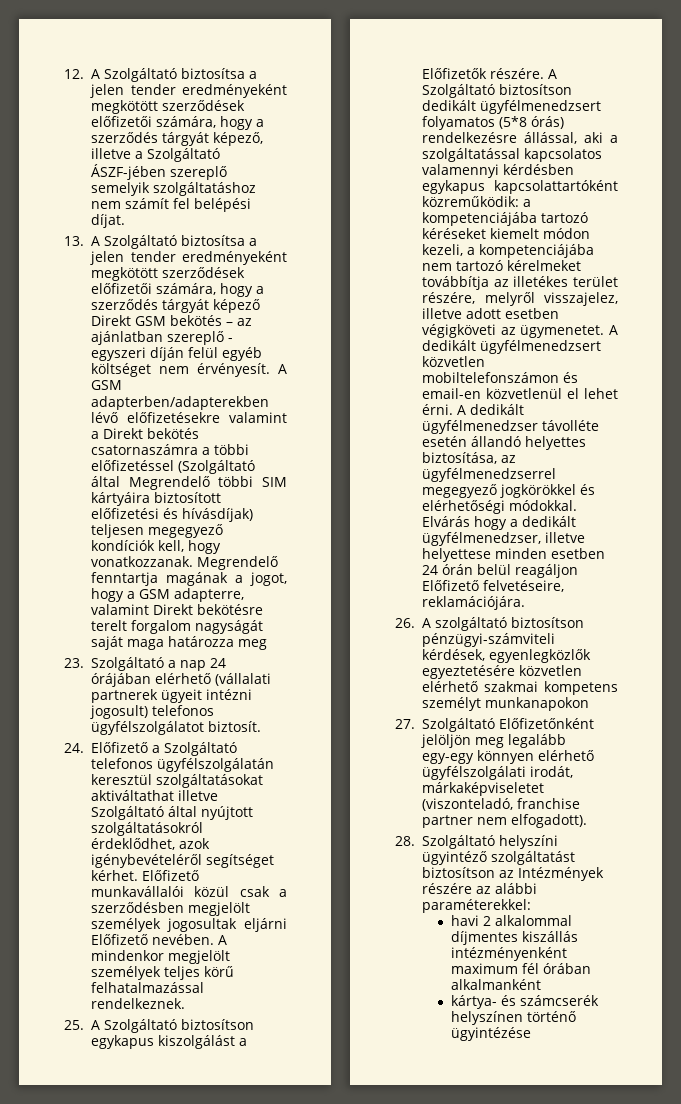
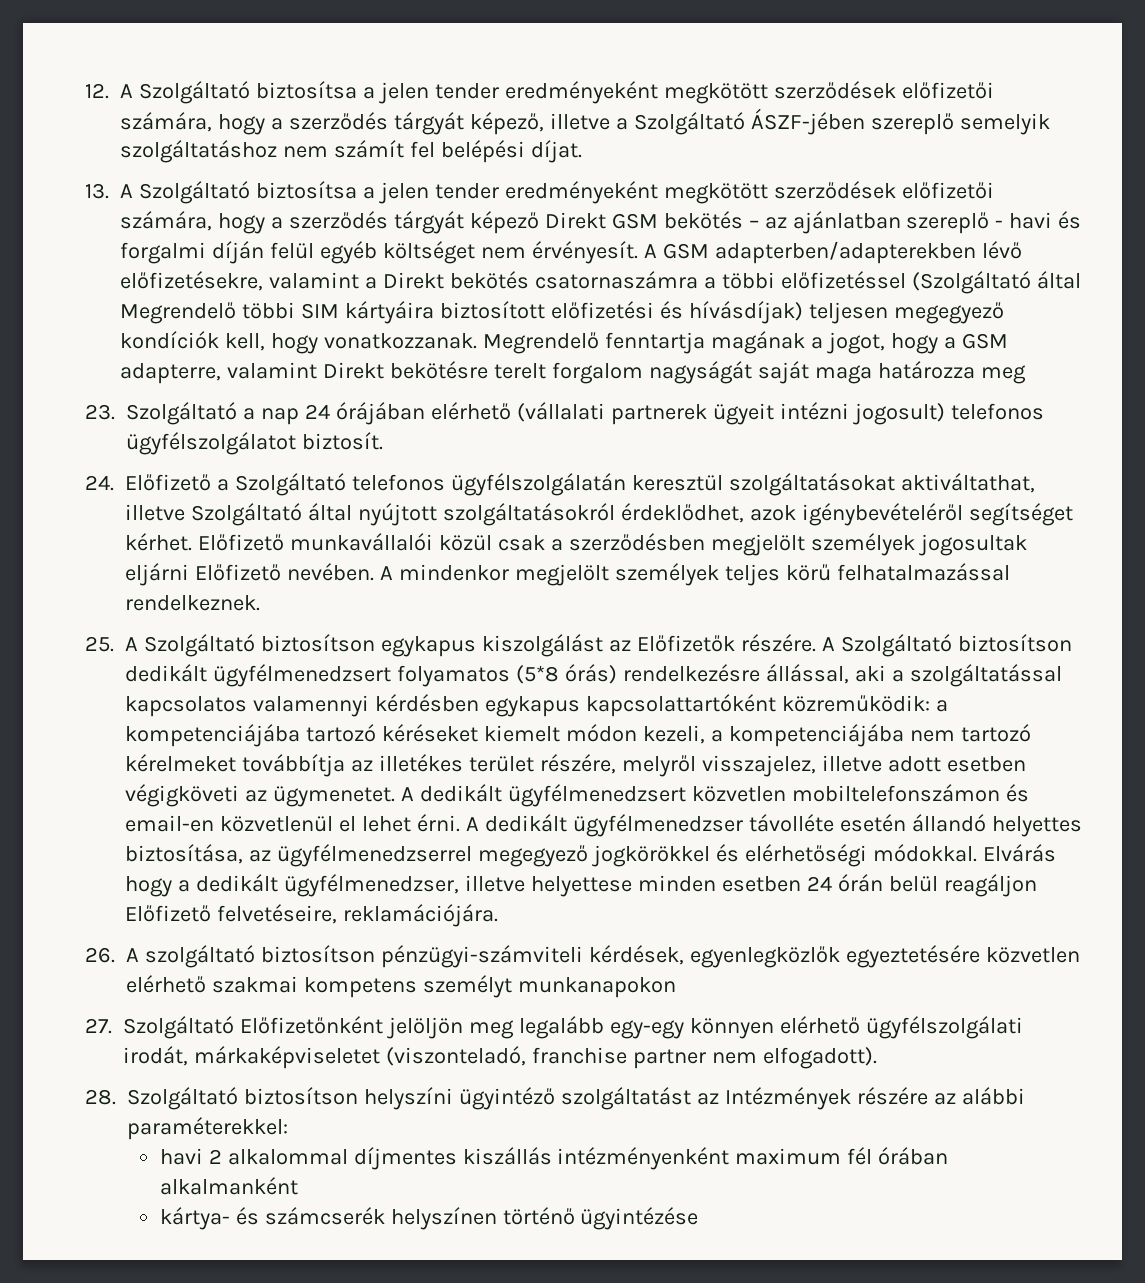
- 13. A Szolgáltató biztosítsa a jelen tender eredményeként megkötött szerződések előfizetői számára, hogy a szerződés tárgyát képező Direkt GSM bekötés – az ajánlatban szereplő - egyszeri díján felül egyéb költséget nem érvényesít.
+ 13. A Szolgáltató biztosítsa a jelen tender eredményeként megkötött szerződések előfizetői számára, hogy a szerződés tárgyát képező Direkt GSM bekötés – az ajánlatban szereplő - havi és forgalmi díján felül egyéb költséget nem érvényesít.
- A GSM adapterben/adapterekben lévő előfizetésekre valamint a Direkt bekötés csatornaszámra a többi előfizetéssel (Szolgáltató által Megrendelő többi SIM kártyáira biztosított előfizetési és hívásdíjak) teljesen megegyező kondíciók kell, hogy vonatkozzanak.
+ A GSM adapterben/adapterekben lévő előfizetésekre, valamint a Direkt bekötés csatornaszámra a többi előfizetéssel (Szolgáltató által Megrendelő többi SIM kártyáira biztosított előfizetési és hívásdíjak) teljesen megegyező kondíciók kell, hogy vonatkozzanak.
- 24. Előfizető a Szolgáltató telefonos ügyfélszolgálatán keresztül szolgáltatásokat aktiváltathat illetve Szolgáltató által nyújtott szolgáltatásokról érdeklődhet, azok igénybevételéről segítséget kérhet.
+ 24. Előfizető a Szolgáltató telefonos ügyfélszolgálatán keresztül szolgáltatásokat aktiváltathat, illetve Szolgáltató által nyújtott szolgáltatásokról érdeklődhet, azok igénybevételéről segítséget kérhet.
- 25. A Szolgáltató biztosítson egykapus kiszolgálást a Előfizetők részére.
+ 25. A Szolgáltató biztosítson egykapus kiszolgálást az Előfizetők részére.
- 28. Szolgáltató helyszíni ügyintéző szolgáltatást biztosítson az Intézmények részére az alábbi paraméterekkel:
+ 28. Szolgáltató biztosítson helyszíni ügyintéző szolgáltatást az Intézmények részére az alábbi paraméterekkel:

